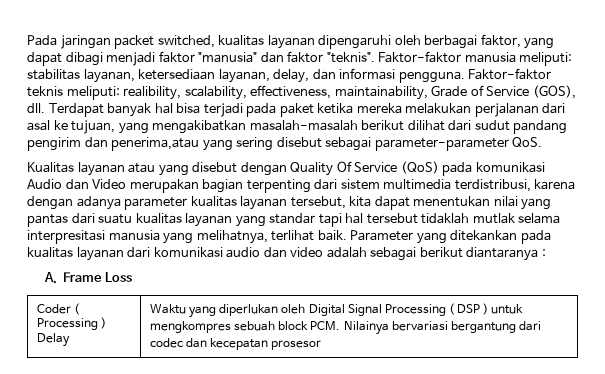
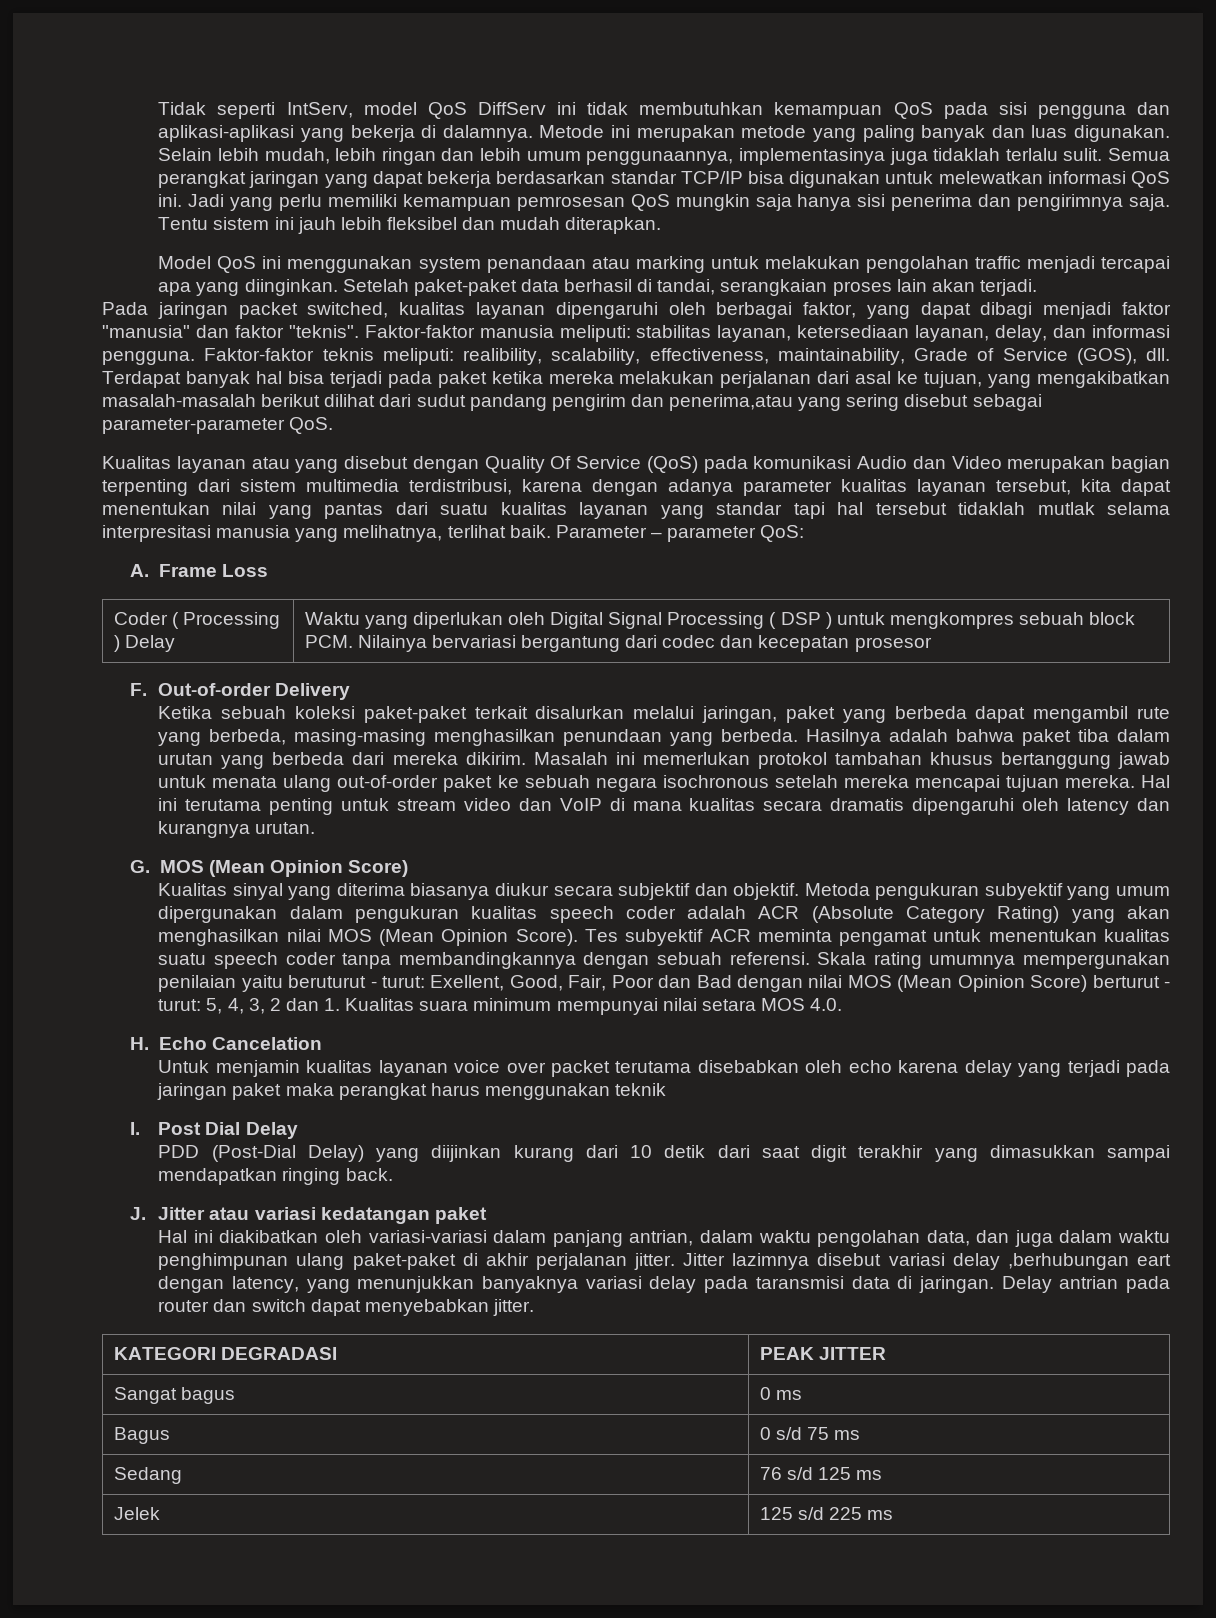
+ Tidak seperti IntServ, model QoS DiffServ ini tidak membutuhkan kemampuan QoS pada sisi pengguna dan aplikasi-aplikasi yang bekerja di dalamnya. Metode ini merupakan metode yang paling banyak dan luas digunakan. Selain lebih mudah, lebih ringan dan lebih umum penggunaannya, implementasinya juga tidaklah terlalu sulit. Semua perangkat jaringan yang dapat bekerja berdasarkan standar TCP/IP bisa digunakan untuk melewatkan informasi QoS ini. Jadi yang perlu memiliki kemampuan pemrosesan QoS mungkin saja hanya sisi penerima dan pengirimnya saja. Tentu sistem ini jauh lebih fleksibel dan mudah diterapkan.
+ Model QoS ini menggunakan system penandaan atau marking untuk melakukan pengolahan traffic menjadi tercapai apa yang diinginkan. Setelah paket-paket data berhasil di tandai, serangkaian proses lain akan terjadi.
- Parameter yang ditekankan pada kualitas layanan dari komunikasi audio dan video adalah sebagai berikut diantaranya :
+ Parameter – parameter QoS:
+ F. Out-of-order Delivery
+ Ketika sebuah koleksi paket-paket terkait disalurkan melalui jaringan, paket yang berbeda dapat mengambil rute yang berbeda, masing-masing menghasilkan penundaan yang berbeda. Hasilnya adalah bahwa paket tiba dalam urutan yang berbeda dari mereka dikirim. Masalah ini memerlukan protokol tambahan khusus bertanggung jawab untuk menata ulang out-of-order paket ke sebuah negara isochronous setelah mereka mencapai tujuan mereka. Hal ini terutama penting untuk stream video dan VoIP di mana kualitas secara dramatis dipengaruhi oleh latency dan kurangnya urutan.
+ G. MOS (Mean Opinion Score)
+ Kualitas sinyal yang diterima biasanya diukur secara subjektif dan objektif. Metoda pengukuran subyektif yang umum dipergunakan dalam pengukuran kualitas speech coder adalah ACR (Absolute Category Rating) yang akan menghasilkan nilai MOS (Mean Opinion Score). Tes subyektif ACR meminta pengamat untuk menentukan kualitas suatu speech coder tanpa membandingkannya dengan sebuah referensi. Skala rating umumnya mempergunakan penilaian yaitu beruturut - turut: Exellent, Good, Fair, Poor dan Bad dengan nilai MOS (Mean Opinion Score) berturut - turut: 5, 4, 3, 2 dan 1. Kualitas suara minimum mempunyai nilai setara MOS 4.0.
+ H. Echo Cancelation
+ Untuk menjamin kualitas layanan voice over packet terutama disebabkan oleh echo karena delay yang terjadi pada jaringan paket maka perangkat harus menggunakan teknik
+ I. Post Dial Delay
+ PDD (Post-Dial Delay) yang diijinkan kurang dari 10 detik dari saat digit terakhir yang dimasukkan sampai mendapatkan ringing back.
+ J. Jitter atau variasi kedatangan paket
+ Hal ini diakibatkan oleh variasi-variasi dalam panjang antrian, dalam waktu pengolahan data, dan juga dalam waktu penghimpunan ulang paket-paket di akhir perjalanan jitter. Jitter lazimnya disebut variasi delay ,berhubungan eart dengan latency, yang menunjukkan banyaknya variasi delay pada taransmisi data di jaringan. Delay antrian pada router dan switch dapat menyebabkan jitter.
+ KATEGORI DEGRADASI | PEAK JITTER
+ Sangat bagus | 0 ms
+ Bagus | 0 s/d 75 ms
+ Sedang | 76 s/d 125 ms
+ Jelek | 125 s/d 225 ms

